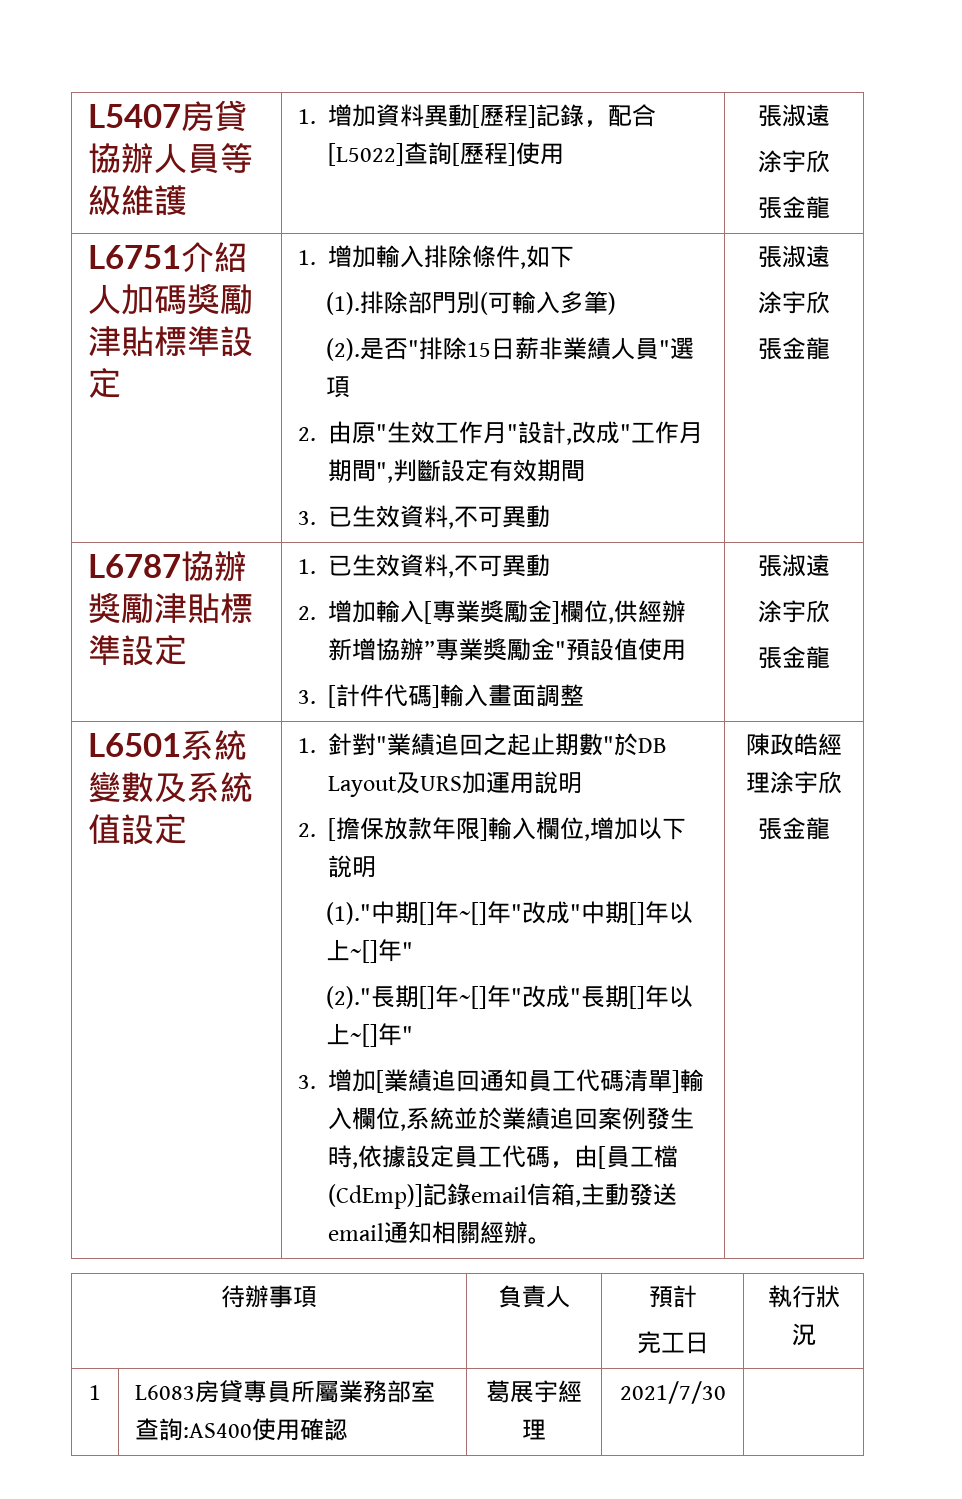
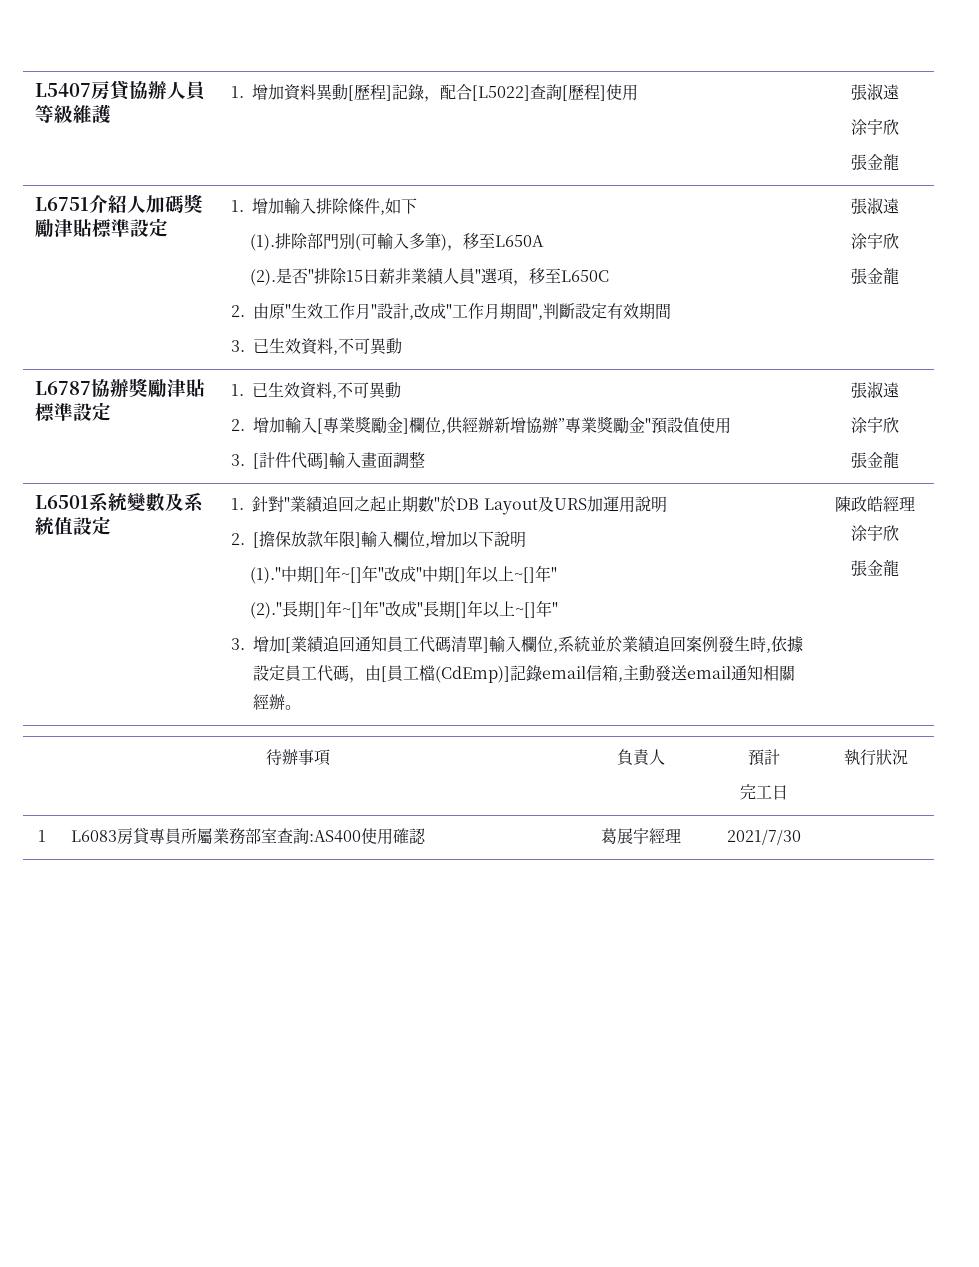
- 排除部門別(可輸入多筆)
+ 排除部門別(可輸入多筆)，移至L650A
- 是否"排除15日薪非業績人員"選項
+ 是否"排除15日薪非業績人員"選項，移至L650C

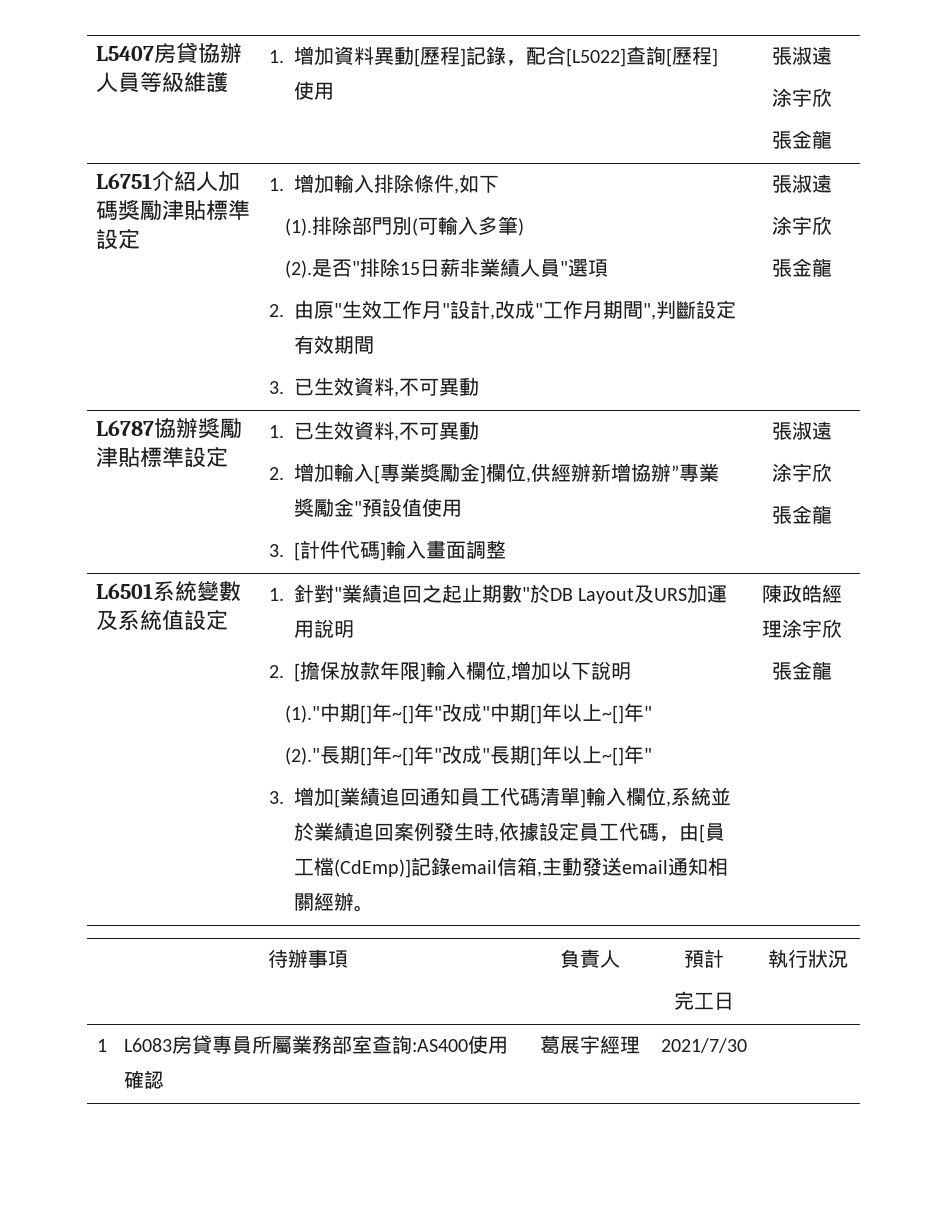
- 排除部門別(可輸入多筆)，移至L650A
+ 排除部門別(可輸入多筆)
- 是否"排除15日薪非業績人員"選項，移至L650C
+ 是否"排除15日薪非業績人員"選項

